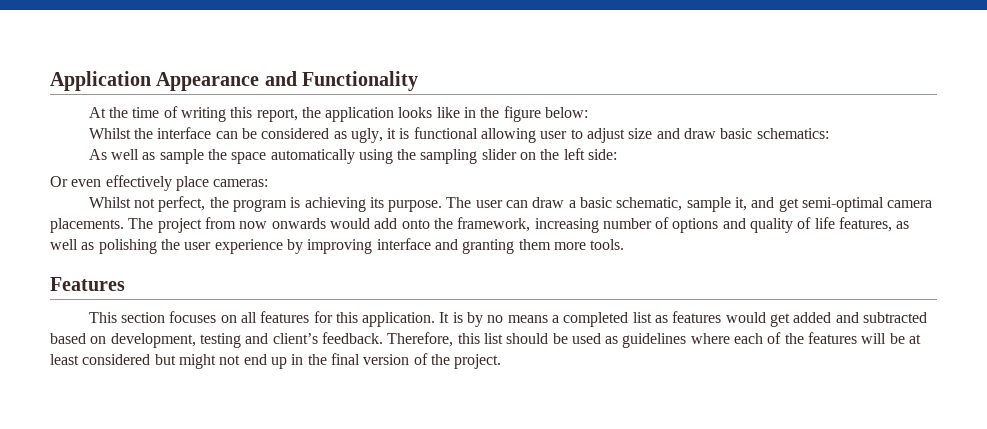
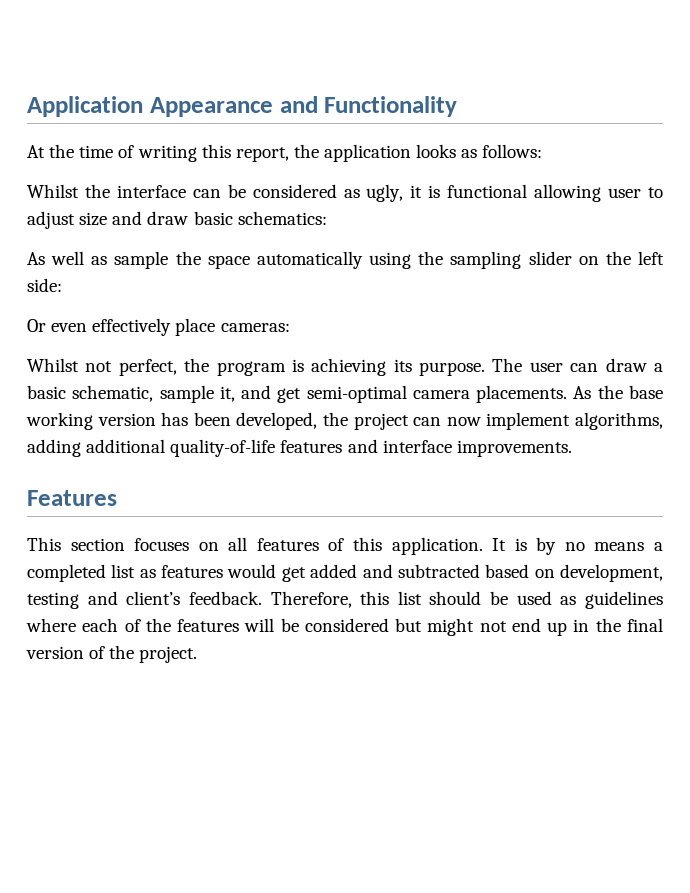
- At the time of writing this report, the application looks like in the figure below:
+ At the time of writing this report, the application looks as follows:
- The project from now onwards would add onto the framework, increasing number of options and quality of life features, as well as polishing the user experience by improving interface and granting them more tools.
+ As the base working version has been developed, the project can now implement algorithms, adding additional quality-of-life features and interface improvements.
- This section focuses on all features for this application.
+ This section focuses on all features of this application.
- Therefore, this list should be used as guidelines where each of the features will be at least considered but might not end up in the final version of the project.
+ Therefore, this list should be used as guidelines where each of the features will be considered but might not end up in the final version of the project.

